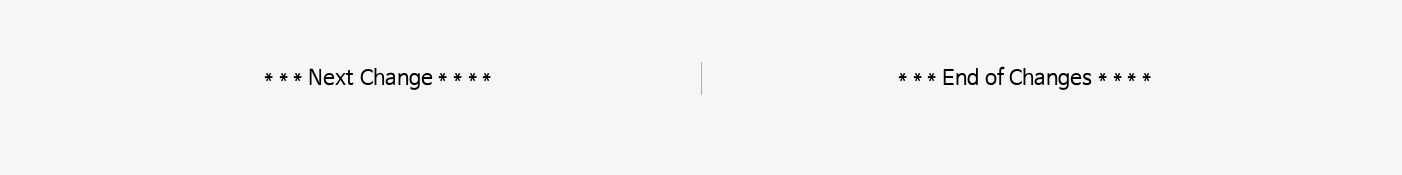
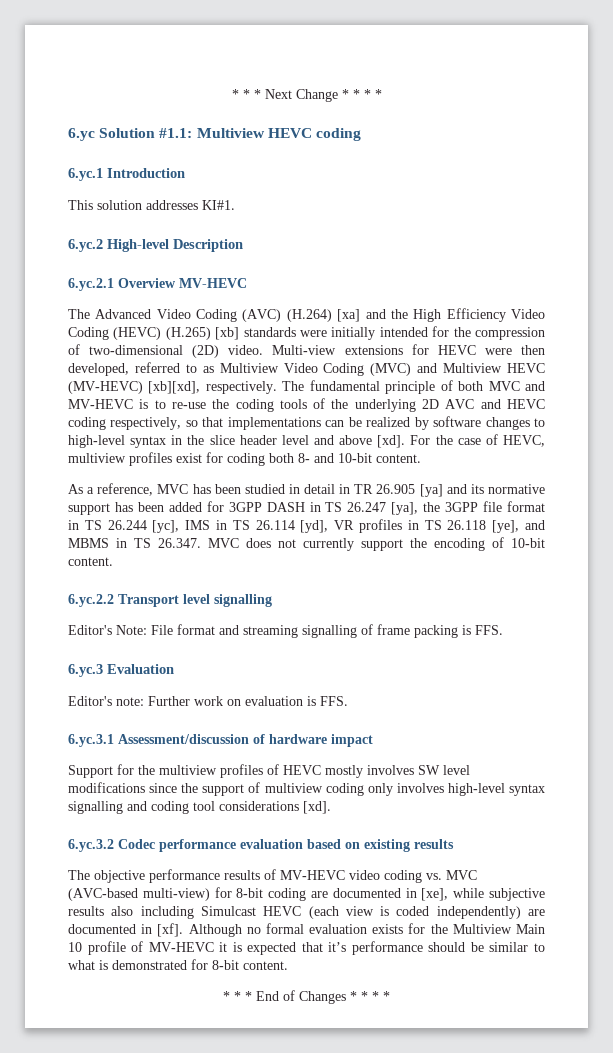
+ 6.yc Solution #1.1: Multiview HEVC coding
+ 6.yc.1 Introduction
+ This solution addresses KI#1.
+ 6.yc.2 High-level Description
+ 6.yc.2.1 Overview MV-HEVC
+ The Advanced Video Coding (AVC) (H.264) [xa] and the High Efficiency Video Coding (HEVC) (H.265) [xb] standards were initially intended for the compression of two-dimensional (2D) video. Multi-view extensions for HEVC were then developed, referred to as Multiview Video Coding (MVC) and Multiview HEVC (MV-HEVC) [xb][xd], respectively. The fundamental principle of both MVC and MV-HEVC is to re-use the coding tools of the underlying 2D AVC and HEVC coding respectively, so that implementations can be realized by software changes to high-level syntax in the slice header level and above [xd]. For the case of HEVC, multiview profiles exist for coding both 8- and 10-bit content.
+ As a reference, MVC has been studied in detail in TR 26.905 [ya] and its normative support has been added for 3GPP DASH in TS 26.247 [ya], the 3GPP file format in TS 26.244 [yc], IMS in TS 26.114 [yd], VR profiles in TS 26.118 [ye], and MBMS in TS 26.347. MVC does not currently support the encoding of 10-bit content.
+ 6.yc.2.2 Transport level signalling
+ Editor's Note: File format and streaming signalling of frame packing is FFS.
+ 6.yc.3 Evaluation
+ Editor's note: Further work on evaluation is FFS.
+ 6.yc.3.1 Assessment/discussion of hardware impact
+ Support for the multiview profiles of HEVC mostly involves SW level modifications since the support of multiview coding only involves high-level syntax signalling and coding tool considerations [xd].
+ 6.yc.3.2 Codec performance evaluation based on existing results
+ The objective performance results of MV-HEVC video coding vs. MVC (AVC-based multi-view) for 8-bit coding are documented in [xe], while subjective results also including Simulcast HEVC (each view is coded independently) are documented in [xf]. Although no formal evaluation exists for the Multiview Main 10 profile of MV-HEVC it is expected that it’s performance should be similar to what is demonstrated for 8-bit content.

